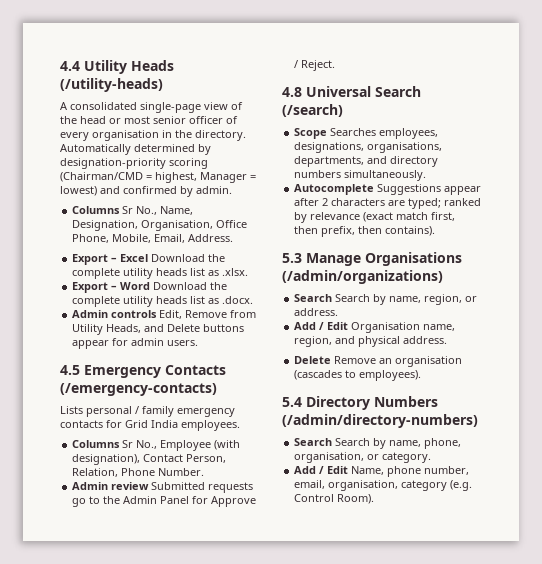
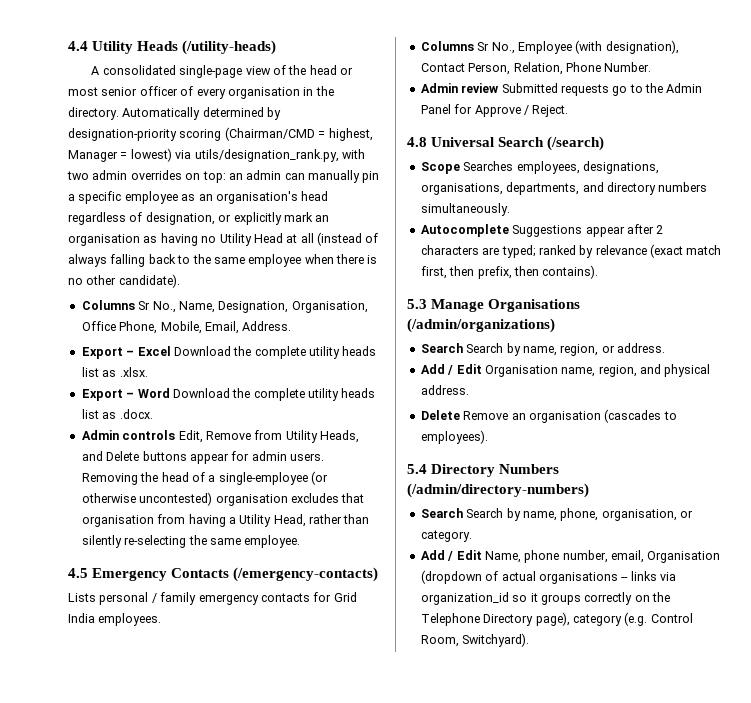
- Automatically determined by designation-priority scoring (Chairman/CMD = highest, Manager = lowest) and confirmed by admin.
+ Automatically determined by designation-priority scoring (Chairman/CMD = highest, Manager = lowest) via utils/designation_rank.py, with two admin overrides on top: an admin can manually pin a specific employee as an organisation's head regardless of designation, or explicitly mark an organisation as having no Utility Head at all (instead of always falling back to the same employee when there is no other candidate).
+ Removing the head of a single-employee (or otherwise uncontested) organisation excludes that organisation from having a Utility Head, rather than silently re-selecting the same employee.
- Add / Edit Name, phone number, email, organisation, category (e.g. Control Room).
+ Add / Edit Name, phone number, email, Organisation (dropdown of actual organisations -- links via organization_id so it groups correctly on the Telephone Directory page), category (e.g. Control Room, Switchyard).

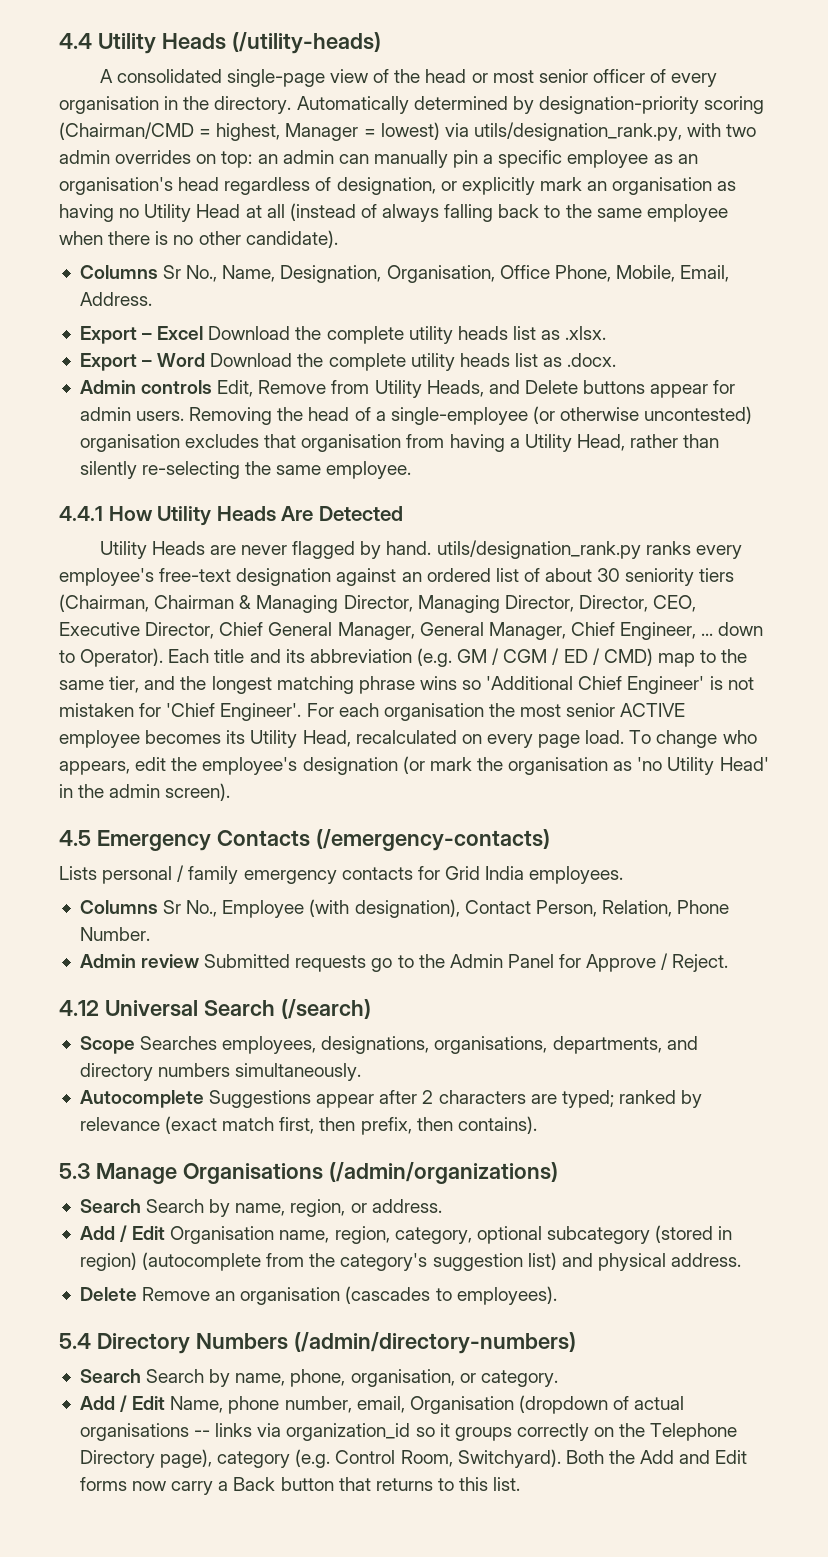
+ 4.4.1 How Utility Heads Are Detected
+ Utility Heads are never flagged by hand. utils/designation_rank.py ranks every employee's free-text designation against an ordered list of about 30 seniority tiers (Chairman, Chairman & Managing Director, Managing Director, Director, CEO, Executive Director, Chief General Manager, General Manager, Chief Engineer, ... down to Operator). Each title and its abbreviation (e.g. GM / CGM / ED / CMD) map to the same tier, and the longest matching phrase wins so 'Additional Chief Engineer' is not mistaken for 'Chief Engineer'. For each organisation the most senior ACTIVE employee becomes its Utility Head, recalculated on every page load. To change who appears, edit the employee's designation (or mark the organisation as 'no Utility Head' in the admin screen).
- 4.8 Universal Search (/search)
+ 4.12 Universal Search (/search)
- Add / Edit Organisation name, region, and physical address.
+ Add / Edit Organisation name, region, category, optional subcategory (stored in region) (autocomplete from the category's suggestion list) and physical address.
+ Both the Add and Edit forms now carry a Back button that returns to this list.

